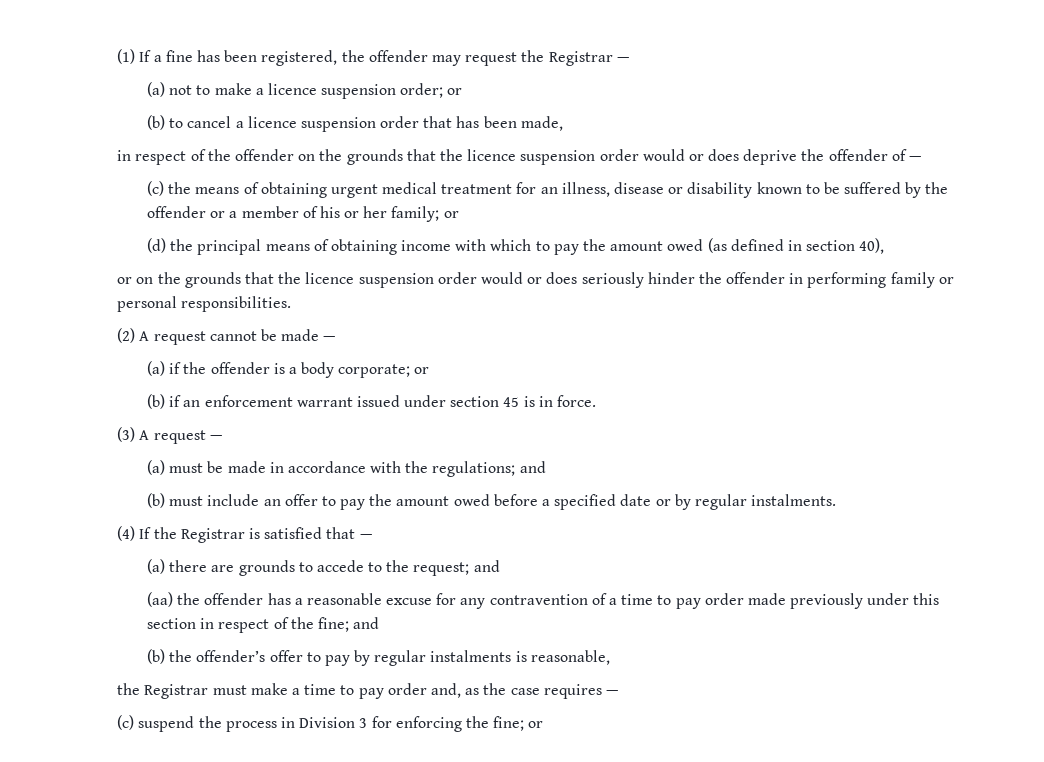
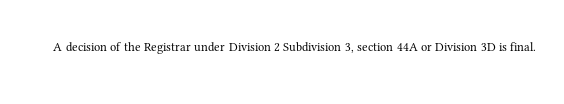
- (1) If a fine has been registered, the offender may request the Registrar —
- (a) not to make a licence suspension order; or
- (b) to cancel a licence suspension order that has been made,
- in respect of the offender on the grounds that the licence suspension order would or does deprive the offender of —
- (c) the means of obtaining urgent medical treatment for an illness, disease or disability known to be suffered by the offender or a member of his or her family; or
- (d) the principal means of obtaining income with which to pay the amount owed (as defined in section 40),
- or on the grounds that the licence suspension order would or does seriously hinder the offender in performing family or personal responsibilities.
- (2) A request cannot be made —
- (a) if the offender is a body corporate; or
- (b) if an enforcement warrant issued under section 45 is in force.
- (3) A request —
- (a) must be made in accordance with the regulations; and
- (b) must include an offer to pay the amount owed before a specified date or by regular instalments.
- (4) If the Registrar is satisfied that —
- (a) there are grounds to accede to the request; and
- (aa) the offender has a reasonable excuse for any contravention of a time to pay order made previously under this section in respect of the fine; and
- (b) the offender’s offer to pay by regular instalments is reasonable,
- the Registrar must make a time to pay order and, as the case requires —
- (c) suspend the process in Division 3 for enforcing the fine; or
+ A decision of the Registrar under Division 2 Subdivision 3, section 44A or Division 3D is final.

